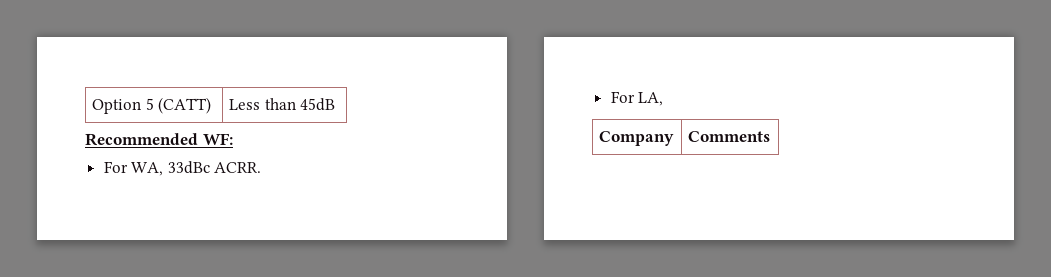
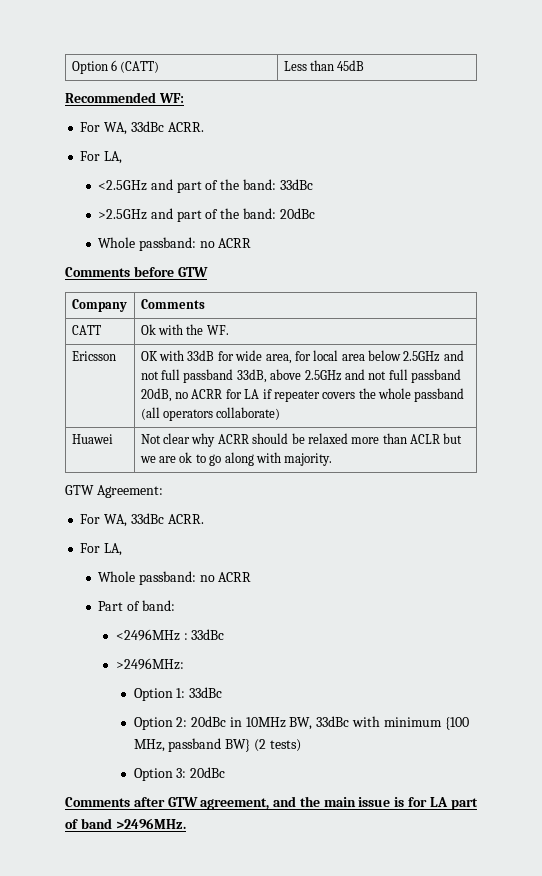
- Option 5 (CATT) | Less than 45dB
+ Option 6 (CATT) | Less than 45dB
+ <2.5GHz and part of the band: 33dBc
+ >2.5GHz and part of the band: 20dBc
+ Whole passband: no ACRR
+ Comments before GTW
  Company | Comments
+ CATT | Ok with the WF.
+ Ericsson | OK with 33dB for wide area, for local area below 2.5GHz and not full passband 33dB, above 2.5GHz and not full passband 20dB, no ACRR for LA if repeater covers the whole passband (all operators collaborate)
+ Huawei | Not clear why ACRR should be relaxed more than ACLR but we are ok to go along with majority.
+ GTW Agreement:
+ For WA, 33dBc ACRR.
+ For LA,
+ Whole passband: no ACRR
+ Part of band:
+ <2496MHz : 33dBc
+ >2496MHz:
+ Option 1: 33dBc
+ Option 2: 20dBc in 10MHz BW, 33dBc with minimum {100 MHz, passband BW} (2 tests)
+ Option 3: 20dBc
+ Comments after GTW agreement, and the main issue is for LA part of band >2496MHz.

